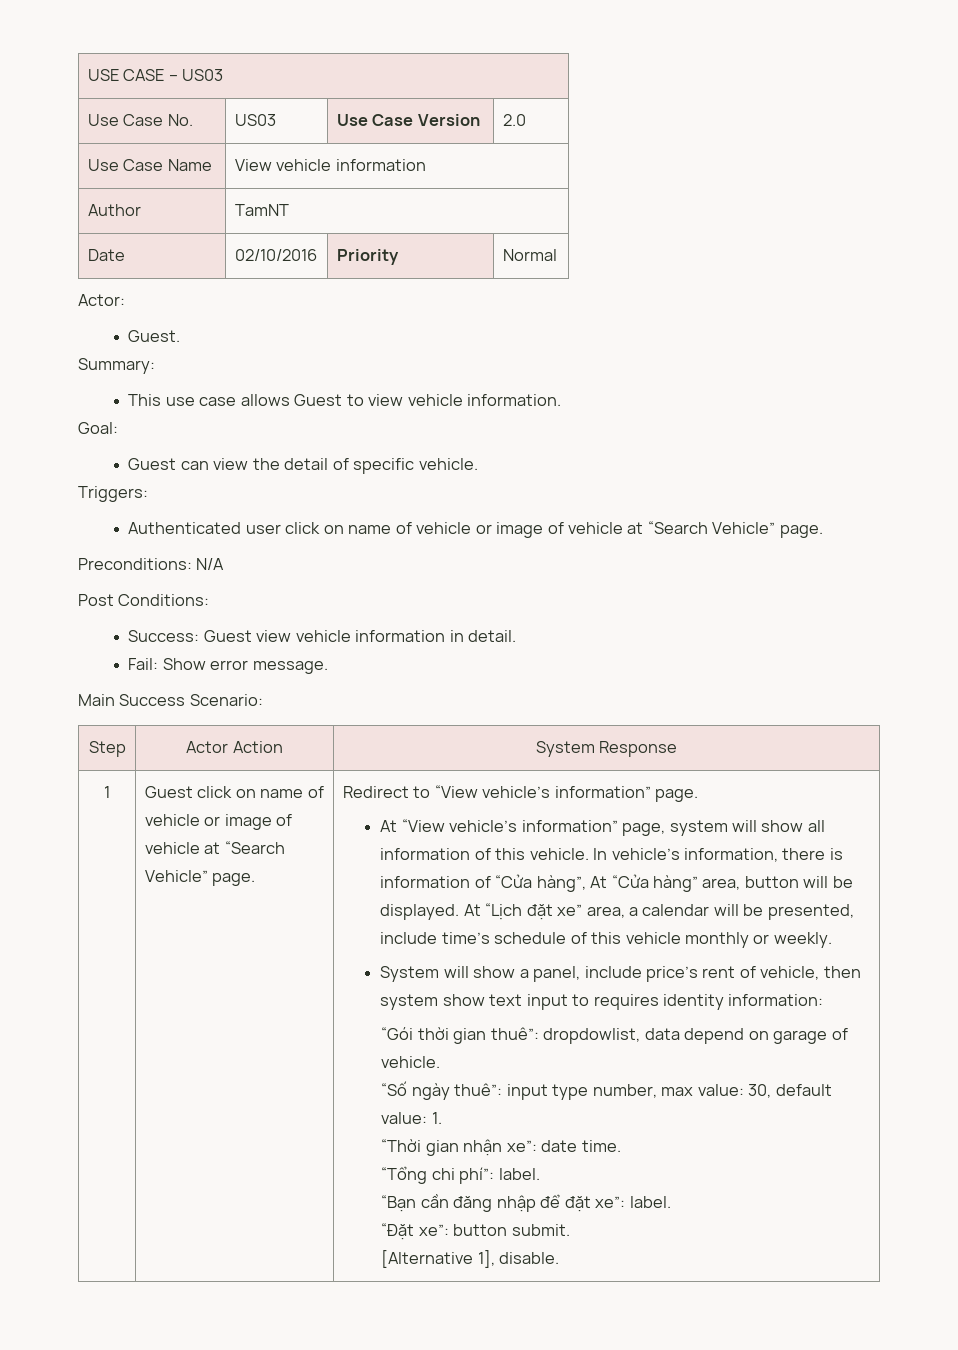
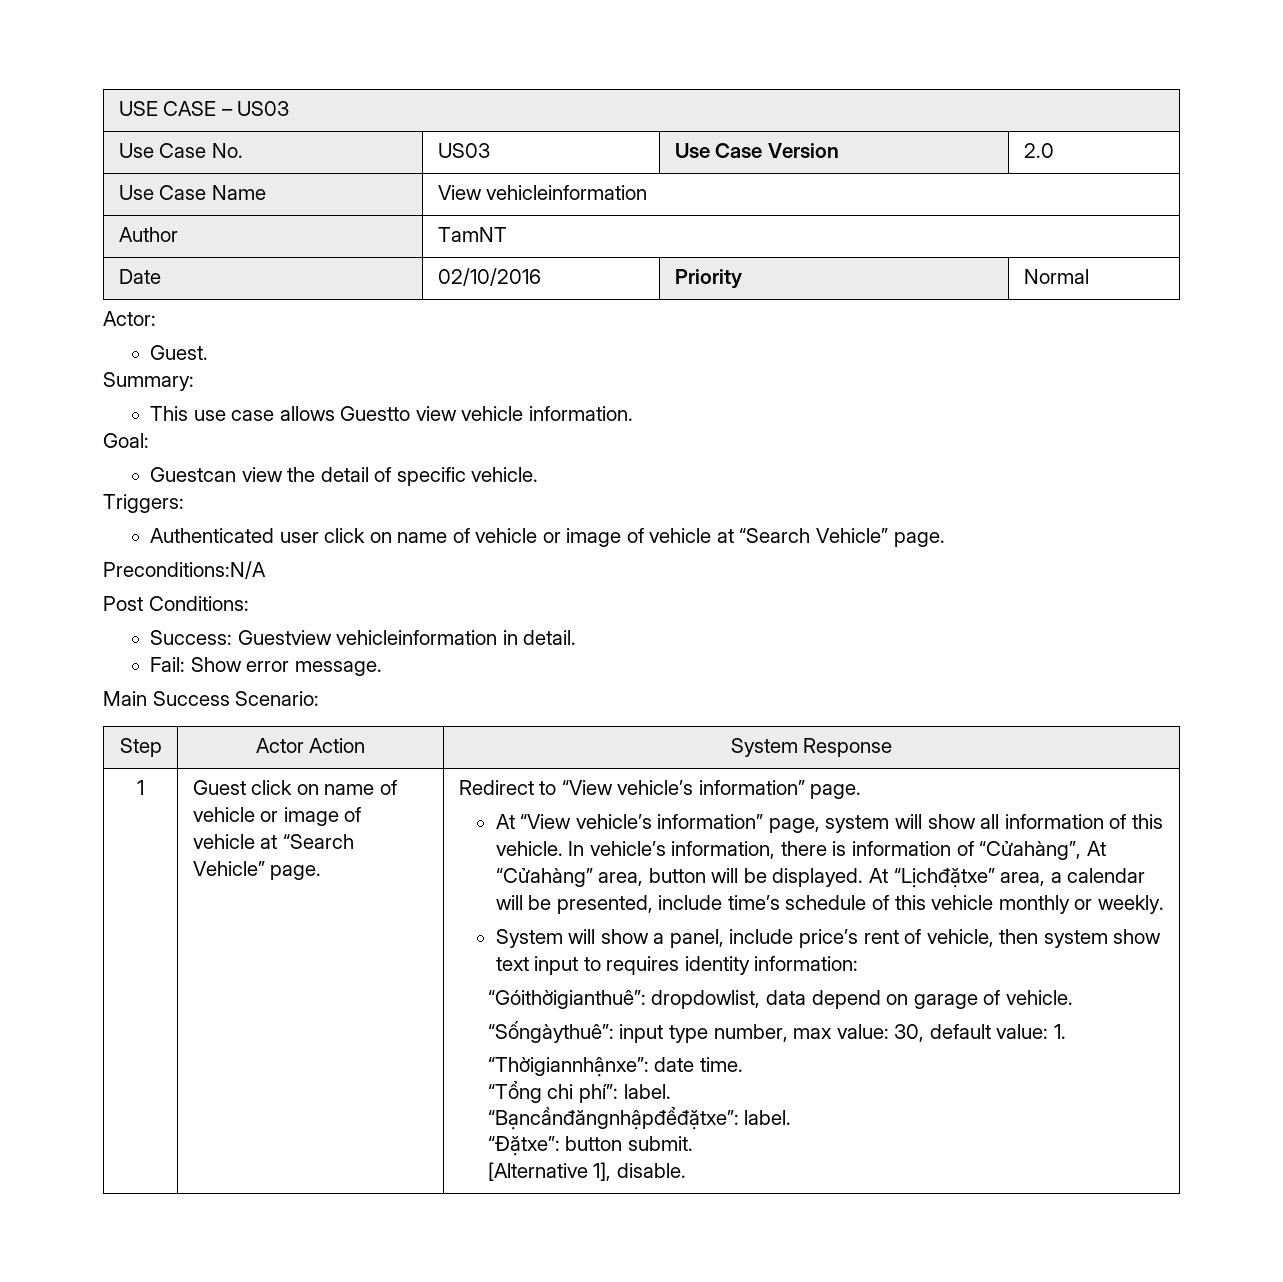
- Use Case Name | View vehicle information
+ Use Case Name | View vehicleinformation
- This use case allows Guest to view vehicle information.
+ This use case allows Guestto view vehicle information.
- Guest can view the detail of specific vehicle.
+ Guestcan view the detail of specific vehicle.
- Preconditions: N/A
+ Preconditions:N/A
- Success: Guest view vehicle information in detail.
+ Success: Guestview vehicleinformation in detail.
- In vehicle’s information, there is information of “Cửa hàng”, At “Cửa hàng” area, button will be displayed.
+ In vehicle’s information, there is information of “Cửahàng”, At “Cửahàng” area, button will be displayed.
- At “Lịch đặt xe” area, a calendar will be presented, include time’s schedule of this vehicle monthly or weekly.
+ At “Lịchđặtxe” area, a calendar will be presented, include time’s schedule of this vehicle monthly or weekly.
- “Gói thời gian thuê”: dropdowlist, data depend on garage of vehicle.
+ “Góithờigianthuê”: dropdowlist, data depend on garage of vehicle.
- “Số ngày thuê”: input type number, max value: 30, default value: 1.
+ “Sốngàythuê”: input type number, max value: 30, default value: 1.
- “Thời gian nhận xe”: date time.
+ “Thờigiannhậnxe”: date time.
- “Bạn cần đăng nhập để đặt xe”: label.
- “Đặt xe”: button submit.
+ “Bạncầnđăngnhậpđểđặtxe”: label.
+ “Đặtxe”: button submit.

